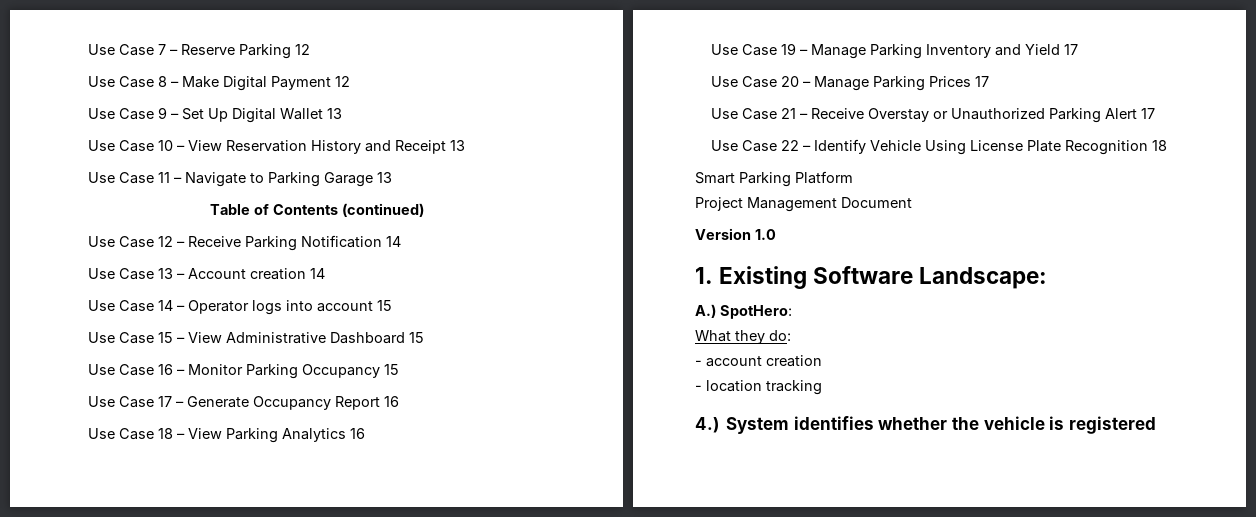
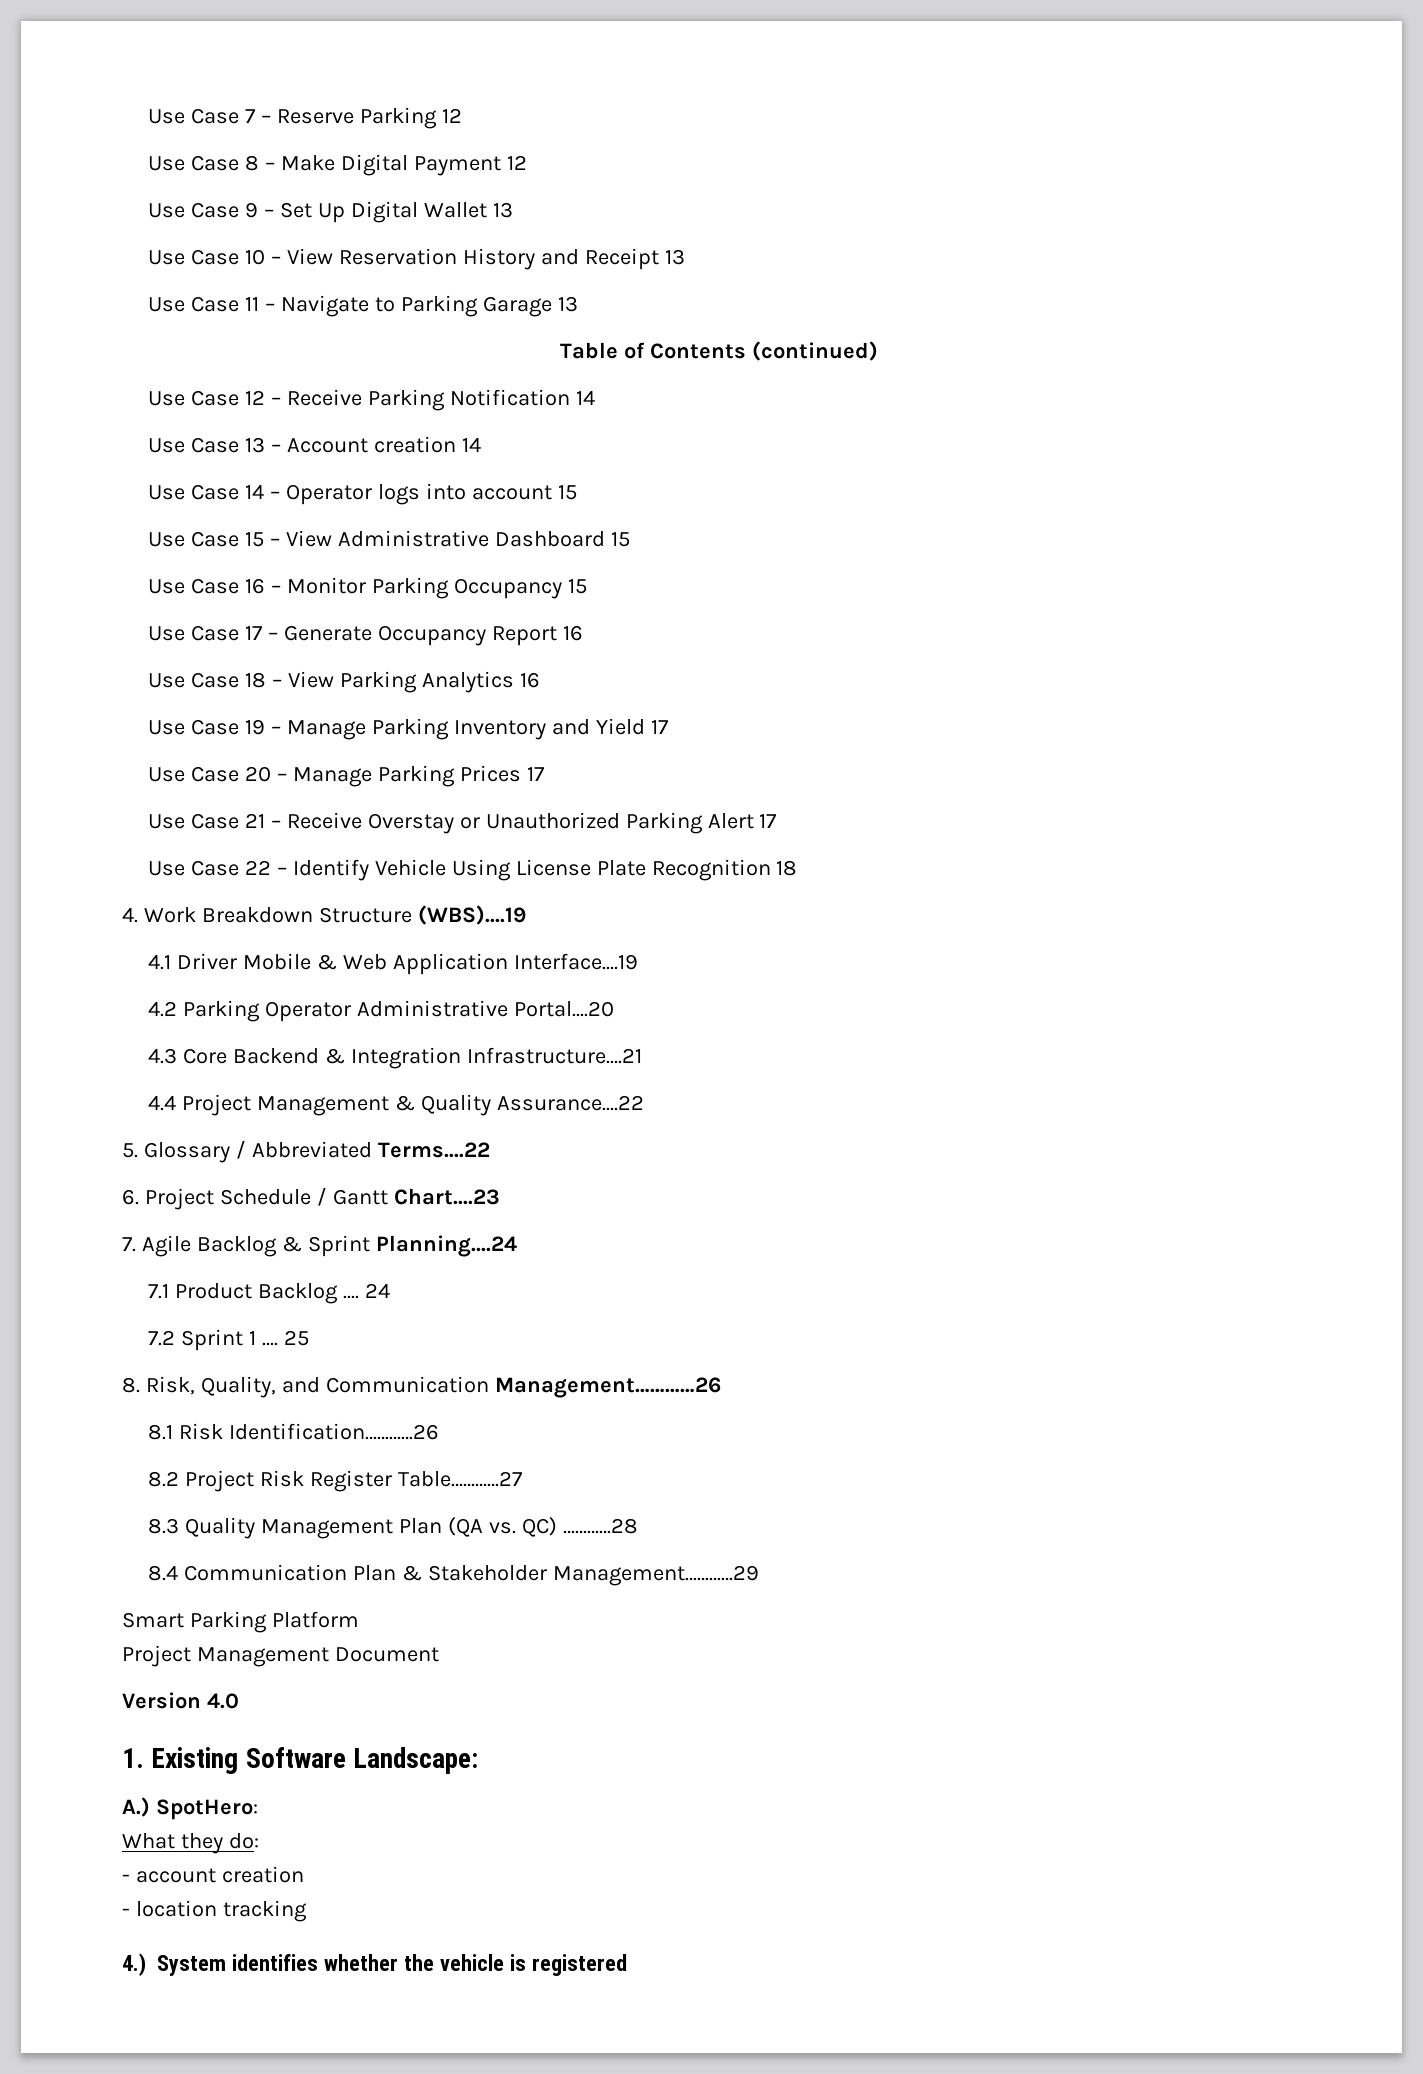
+ 4. Work Breakdown Structure (WBS)....19
+ 4.1 Driver Mobile & Web Application Interface....19
+ 4.2 Parking Operator Administrative Portal....20
+ 4.3 Core Backend & Integration Infrastructure....21
+ 4.4 Project Management & Quality Assurance....22
+ 5. Glossary / Abbreviated Terms....22
+ 6. Project Schedule / Gantt Chart....23
+ 7. Agile Backlog & Sprint Planning....24
+ 7.1 Product Backlog .... 24
+ 7.2 Sprint 1 .... 25
+ 8. Risk, Quality, and Communication Management…………26
+ 8.1 Risk Identification…………26
+ 8.2 Project Risk Register Table…………27
+ 8.3 Quality Management Plan (QA vs. QC) …………28
+ 8.4 Communication Plan & Stakeholder Management…………29
- Version 1.0
+ Version 4.0

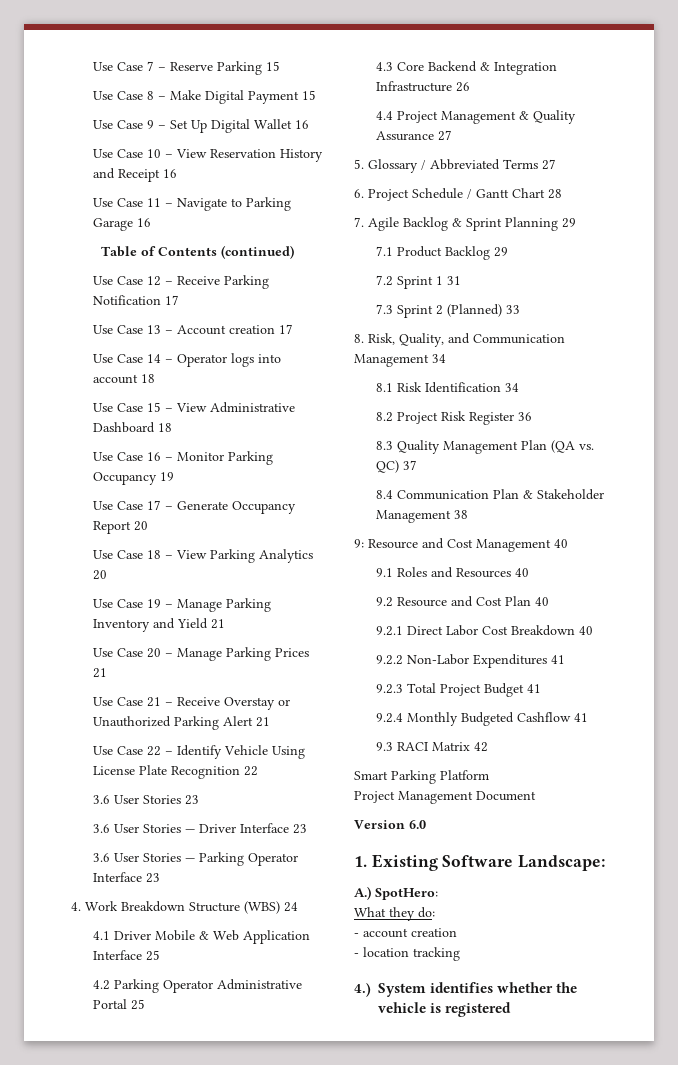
- Use Case 7 – Reserve Parking 12
+ Use Case 7 – Reserve Parking 15
- Use Case 8 – Make Digital Payment 12
+ Use Case 8 – Make Digital Payment 15
- Use Case 9 – Set Up Digital Wallet 13
+ Use Case 9 – Set Up Digital Wallet 16
- Use Case 10 – View Reservation History and Receipt 13
+ Use Case 10 – View Reservation History and Receipt 16
- Use Case 11 – Navigate to Parking Garage 13
+ Use Case 11 – Navigate to Parking Garage 16
- Use Case 12 – Receive Parking Notification 14
+ Use Case 12 – Receive Parking Notification 17
- Use Case 13 – Account creation 14
+ Use Case 13 – Account creation 17
- Use Case 14 – Operator logs into account 15
+ Use Case 14 – Operator logs into account 18
- Use Case 15 – View Administrative Dashboard 15
+ Use Case 15 – View Administrative Dashboard 18
- Use Case 16 – Monitor Parking Occupancy 15
+ Use Case 16 – Monitor Parking Occupancy 19
- Use Case 17 – Generate Occupancy Report 16
+ Use Case 17 – Generate Occupancy Report 20
- Use Case 18 – View Parking Analytics 16
+ Use Case 18 – View Parking Analytics 20
- Use Case 19 – Manage Parking Inventory and Yield 17
+ Use Case 19 – Manage Parking Inventory and Yield 21
- Use Case 20 – Manage Parking Prices 17
+ Use Case 20 – Manage Parking Prices 21
- Use Case 21 – Receive Overstay or Unauthorized Parking Alert 17
+ Use Case 21 – Receive Overstay or Unauthorized Parking Alert 21
- Use Case 22 – Identify Vehicle Using License Plate Recognition 18
+ Use Case 22 – Identify Vehicle Using License Plate Recognition 22
+ 3.6 User Stories 23
+ 3.6 User Stories — Driver Interface 23
+ 3.6 User Stories — Parking Operator Interface 23
- 4. Work Breakdown Structure (WBS)....19
+ 4. Work Breakdown Structure (WBS) 24
- 4.1 Driver Mobile & Web Application Interface....19
+ 4.1 Driver Mobile & Web Application Interface 25
- 4.2 Parking Operator Administrative Portal....20
+ 4.2 Parking Operator Administrative Portal 25
- 4.3 Core Backend & Integration Infrastructure....21
+ 4.3 Core Backend & Integration Infrastructure 26
- 4.4 Project Management & Quality Assurance....22
+ 4.4 Project Management & Quality Assurance 27
- 5. Glossary / Abbreviated Terms....22
+ 5. Glossary / Abbreviated Terms 27
- 6. Project Schedule / Gantt Chart....23
+ 6. Project Schedule / Gantt Chart 28
- 7. Agile Backlog & Sprint Planning....24
+ 7. Agile Backlog & Sprint Planning 29
- 7.1 Product Backlog .... 24
+ 7.1 Product Backlog 29
- 7.2 Sprint 1 .... 25
+ 7.2 Sprint 1 31
+ 7.3 Sprint 2 (Planned) 33
- 8. Risk, Quality, and Communication Management…………26
+ 8. Risk, Quality, and Communication Management 34
- 8.1 Risk Identification…………26
+ 8.1 Risk Identification 34
- 8.2 Project Risk Register Table…………27
+ 8.2 Project Risk Register 36
- 8.3 Quality Management Plan (QA vs. QC) …………28
+ 8.3 Quality Management Plan (QA vs. QC) 37
- 8.4 Communication Plan & Stakeholder Management…………29
+ 8.4 Communication Plan & Stakeholder Management 38
+ 9: Resource and Cost Management 40
+ 9.1 Roles and Resources 40
+ 9.2 Resource and Cost Plan 40
+ 9.2.1 Direct Labor Cost Breakdown 40
+ 9.2.2 Non-Labor Expenditures 41
+ 9.2.3 Total Project Budget 41
+ 9.2.4 Monthly Budgeted Cashflow 41
+ 9.3 RACI Matrix 42
- Version 4.0
+ Version 6.0

